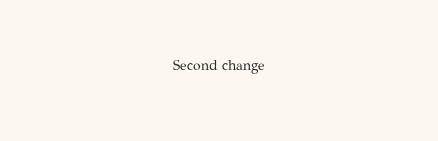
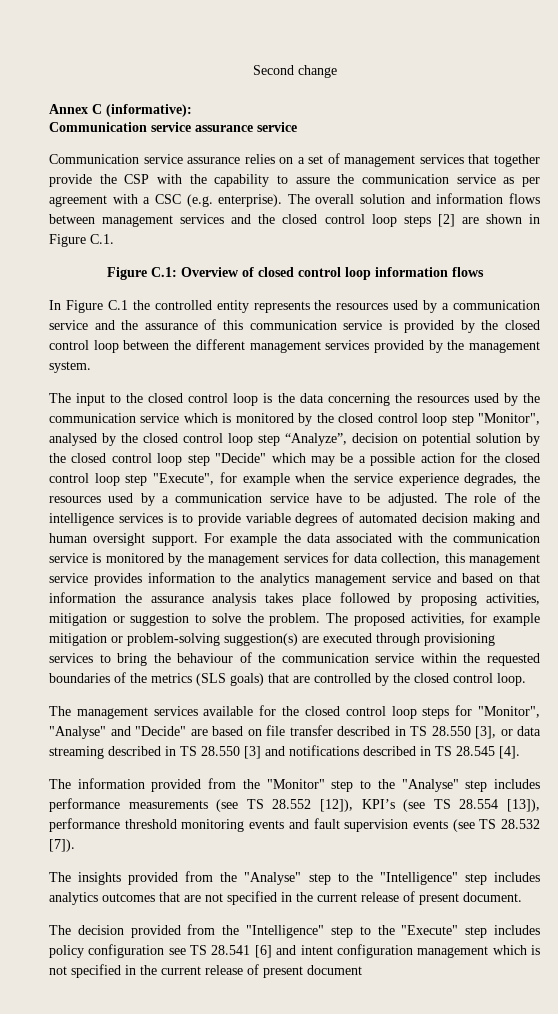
+ Annex C (informative):
+ Communication service assurance service
+ Communication service assurance relies on a set of management services that together provide the CSP with the capability to assure the communication service as per agreement with a CSC (e.g. enterprise). The overall solution and information flows between management services and the closed control loop steps [2] are shown in Figure C.1.
+ Figure C.1: Overview of closed control loop information flows
+ In Figure C.1 the controlled entity represents the resources used by a communication service and the assurance of this communication service is provided by the closed control loop between the different management services provided by the management system.
+ The input to the closed control loop is the data concerning the resources used by the communication service which is monitored by the closed control loop step "Monitor", analysed by the closed control loop step “Analyze”, decision on potential solution by the closed control loop step "Decide" which may be a possible action for the closed control loop step "Execute", for example when the service experience degrades, the resources used by a communication service have to be adjusted. The role of the intelligence services is to provide variable degrees of automated decision making and human oversight support. For example the data associated with the communication service is monitored by the management services for data collection, this management service provides information to the analytics management service and based on that information the assurance analysis takes place followed by proposing activities, mitigation or suggestion to solve the problem. The proposed activities, for example mitigation or problem-solving suggestion(s) are executed through provisioning services to bring the behaviour of the communication service within the requested boundaries of the metrics (SLS goals) that are controlled by the closed control loop.
+ The management services available for the closed control loop steps for "Monitor", "Analyse" and "Decide" are based on file transfer described in TS 28.550 [3], or data streaming described in TS 28.550 [3] and notifications described in TS 28.545 [4].
+ The information provided from the "Monitor" step to the "Analyse" step includes performance measurements (see TS 28.552 [12]), KPI’s (see TS 28.554 [13]), performance threshold monitoring events and fault supervision events (see TS 28.532 [7]).
+ The insights provided from the "Analyse" step to the "Intelligence" step includes analytics outcomes that are not specified in the current release of present document.
+ The decision provided from the "Intelligence" step to the "Execute" step includes policy configuration see TS 28.541 [6] and intent configuration management which is not specified in the current release of present document

